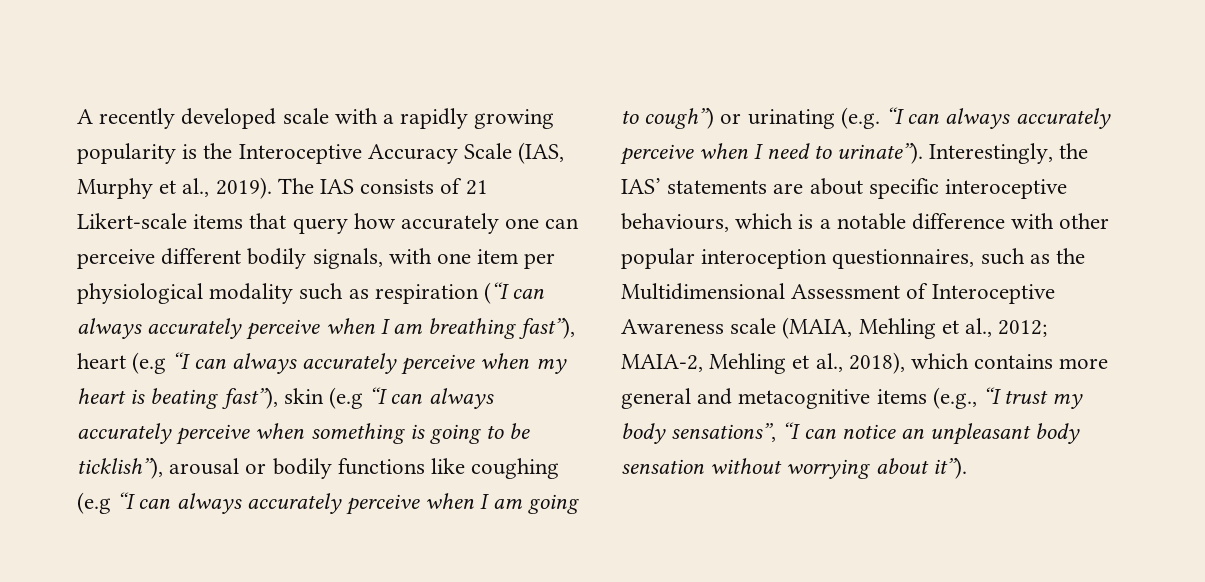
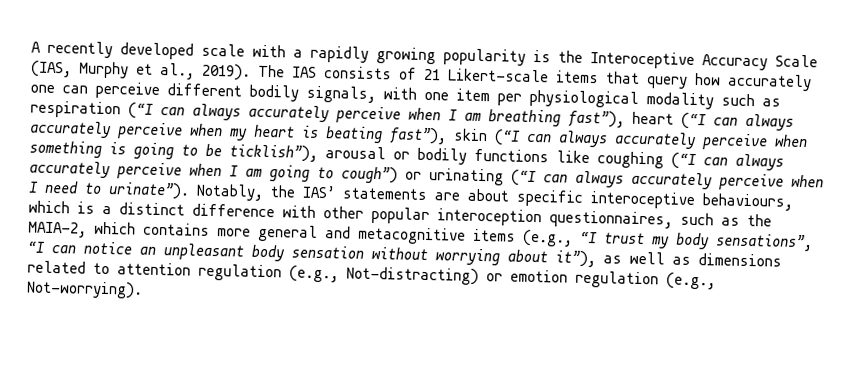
- The IAS consists of 21 Likert-scale items that query how accurately one can perceive different bodily signals, with one item per physiological modality such as respiration (“I can always accurately perceive when I am breathing fast”), heart (e.g “I can always accurately perceive when my heart is beating fast”), skin (e.g “I can always accurately perceive when something is going to be ticklish”), arousal or bodily functions like coughing (e.g “I can always accurately perceive when I am going to cough”) or urinating (e.g. “I can always accurately perceive when I need to urinate”).
+ The IAS consists of 21 Likert-scale items that query how accurately one can perceive different bodily signals, with one item per physiological modality such as respiration (“I can always accurately perceive when I am breathing fast”), heart (“I can always accurately perceive when my heart is beating fast”), skin (“I can always accurately perceive when something is going to be ticklish”), arousal or bodily functions like coughing (“I can always accurately perceive when I am going to cough”) or urinating (“I can always accurately perceive when I need to urinate”).
- Interestingly, the IAS’ statements are about specific interoceptive behaviours, which is a notable difference with other popular interoception questionnaires, such as the Multidimensional Assessment of Interoceptive Awareness scale (MAIA, Mehling et al., 2012; MAIA-2, Mehling et al., 2018), which contains more general and metacognitive items (e.g., “I trust my body sensations”, “I can notice an unpleasant body sensation without worrying about it”).
+ Notably, the IAS’ statements are about specific interoceptive behaviours, which is a distinct difference with other popular interoception questionnaires, such as the MAIA-2, which contains more general and metacognitive items (e.g., “I trust my body sensations”, “I can notice an unpleasant body sensation without worrying about it”), as well as dimensions related to attention regulation (e.g., Not-distracting) or emotion regulation (e.g., Not-worrying).

